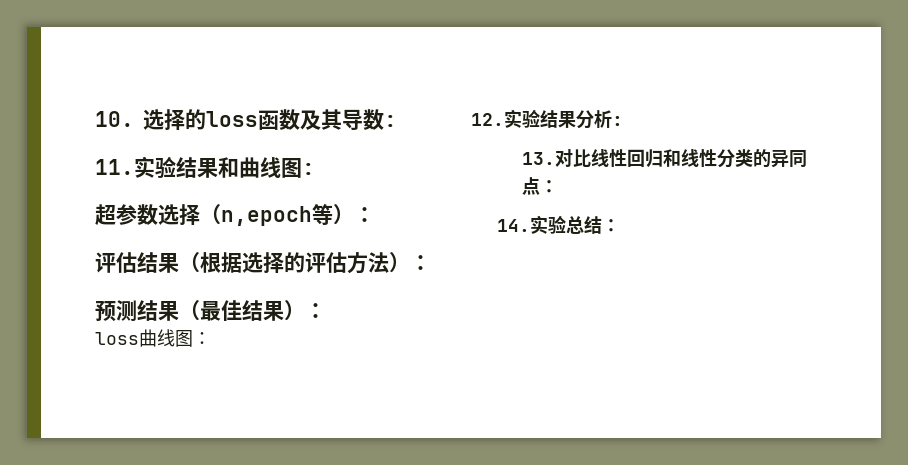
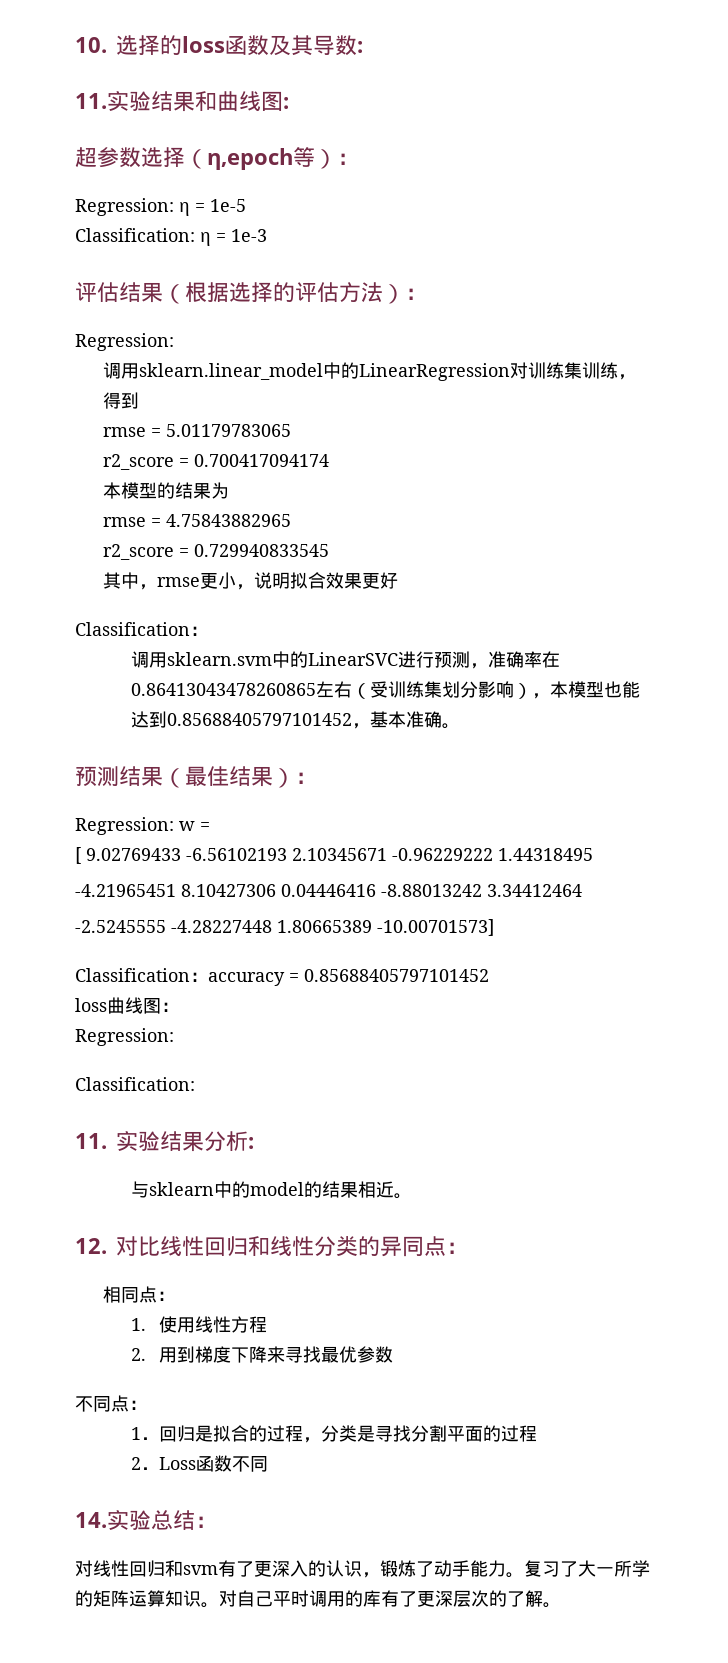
+ Regression: η = 1e-5
+ Classification: η = 1e-3
  评估结果（根据选择的评估方法）：
+ Regression:
+ 调用sklearn.linear_model中的LinearRegression对训练集训练，得到
+ rmse = 5.01179783065
+ r2_score = 0.700417094174
+ 本模型的结果为
+ rmse = 4.75843882965
+ r2_score = 0.729940833545
+ 其中，rmse更小，说明拟合效果更好
+ Classification：
+ 调用sklearn.svm中的LinearSVC进行预测，准确率在0.86413043478260865左右（受训练集划分影响），本模型也能达到0.85688405797101452，基本准确。
+ Regression: w =
+ [ 9.02769433 -6.56102193 2.10345671 -0.96229222 1.44318495
+ -4.21965451 8.10427306 0.04446416 -8.88013242 3.34412464
+ -2.5245555 -4.28227448 1.80665389 -10.00701573]
+ Classification：accuracy = 0.85688405797101452
  loss曲线图：
- 12.实验结果分析:
+ Regression:
+ Classification:
+ 11.实验结果分析:
- 13.对比线性回归和线性分类的异同点：
+ 与sklearn中的model的结果相近。
+ 12.对比线性回归和线性分类的异同点：
+ 相同点：
+ 1.使用线性方程
+ 2.用到梯度下降来寻找最优参数
+ 不同点：
+ 1．回归是拟合的过程，分类是寻找分割平面的过程
+ 2．Loss函数不同
  14.实验总结：
+ 对线性回归和svm有了更深入的认识，锻炼了动手能力。复习了大一所学的矩阵运算知识。对自己平时调用的库有了更深层次的了解。

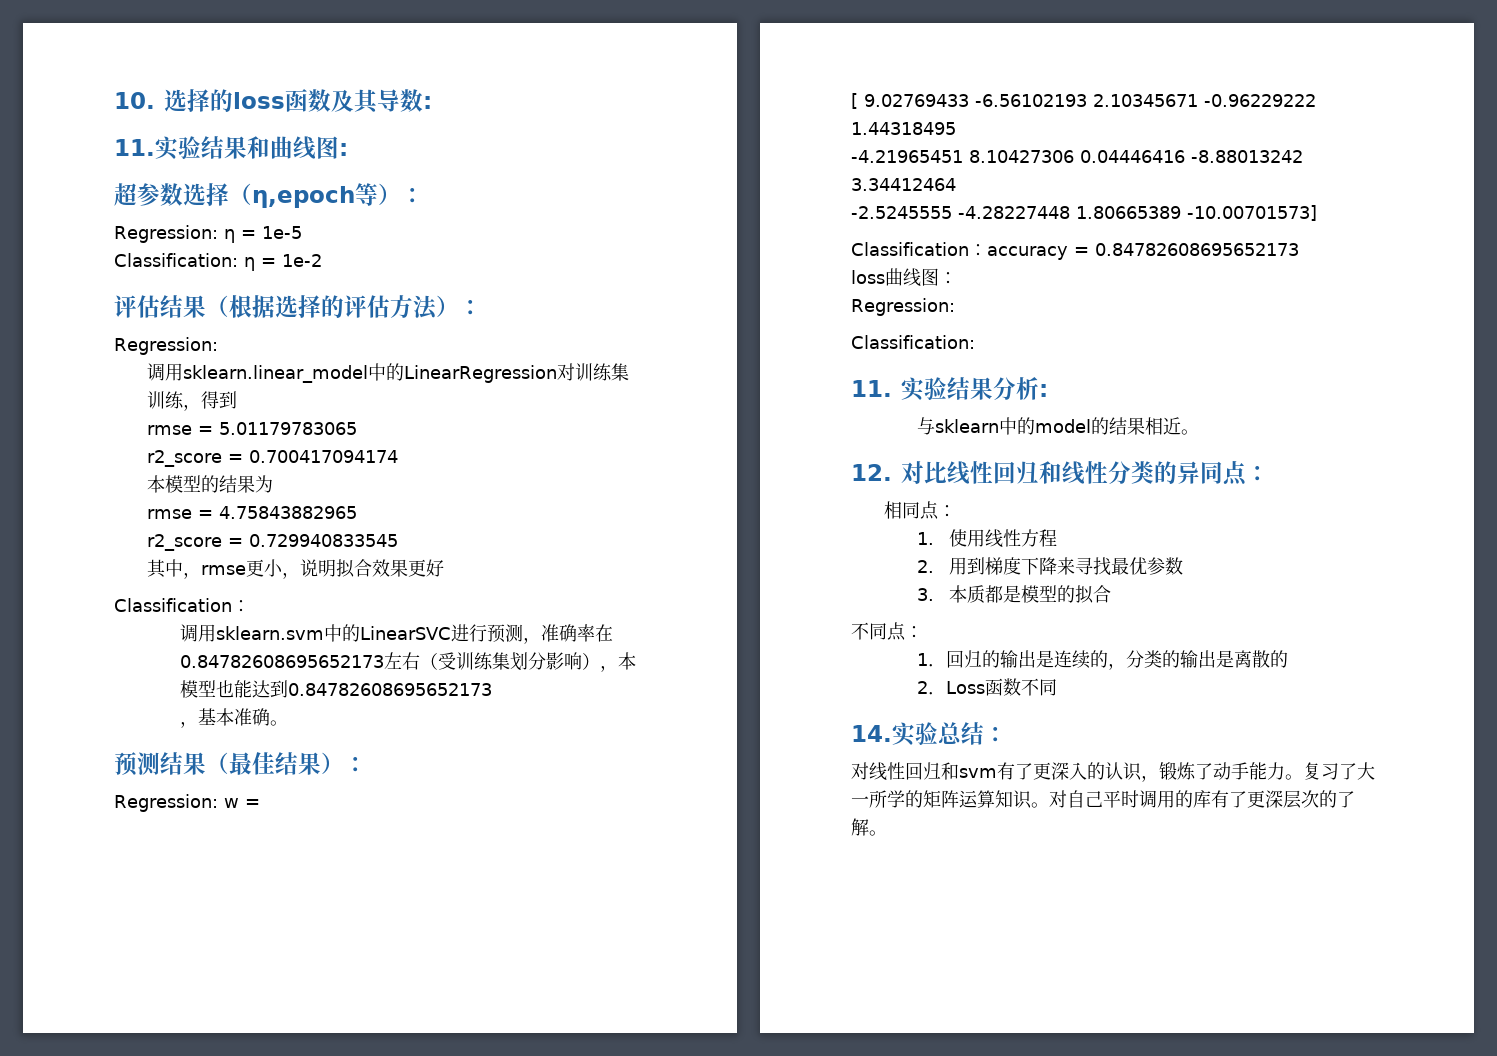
- Classification: η = 1e-3
+ Classification: η = 1e-2
- 调用sklearn.svm中的LinearSVC进行预测，准确率在0.86413043478260865左右（受训练集划分影响），本模型也能达到0.85688405797101452，基本准确。
+ 调用sklearn.svm中的LinearSVC进行预测，准确率在0.84782608695652173左右（受训练集划分影响），本模型也能达到0.84782608695652173
+ ，基本准确。
- Classification：accuracy = 0.85688405797101452
+ Classification：accuracy = 0.84782608695652173
+ 3.本质都是模型的拟合
- 1．回归是拟合的过程，分类是寻找分割平面的过程
+ 1．回归的输出是连续的，分类的输出是离散的

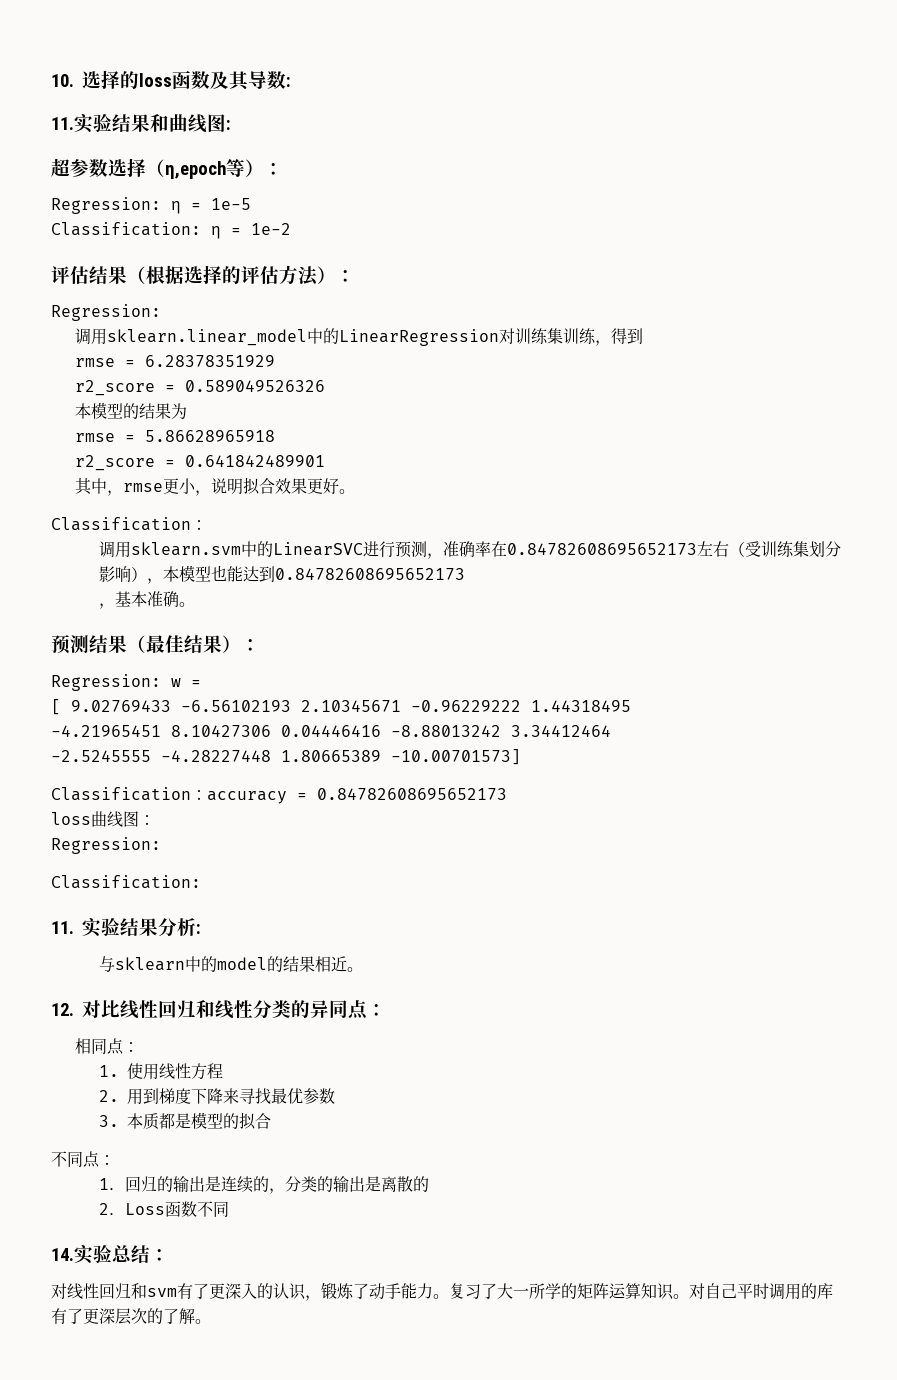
- rmse = 5.01179783065
- r2_score = 0.700417094174
+ rmse = 6.28378351929
+ r2_score = 0.589049526326
- rmse = 4.75843882965
- r2_score = 0.729940833545
+ rmse = 5.86628965918
+ r2_score = 0.641842489901
- 其中，rmse更小，说明拟合效果更好
+ 其中，rmse更小，说明拟合效果更好。

